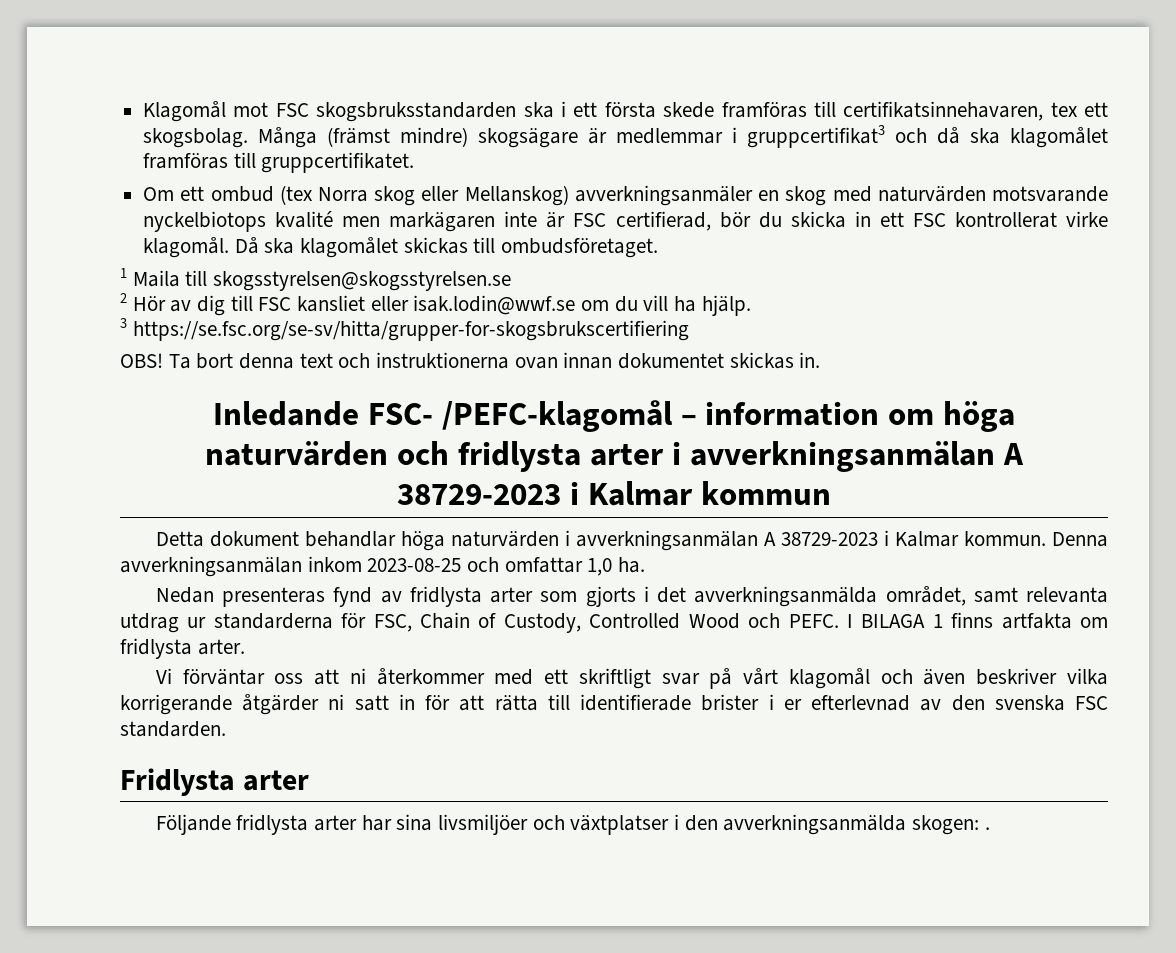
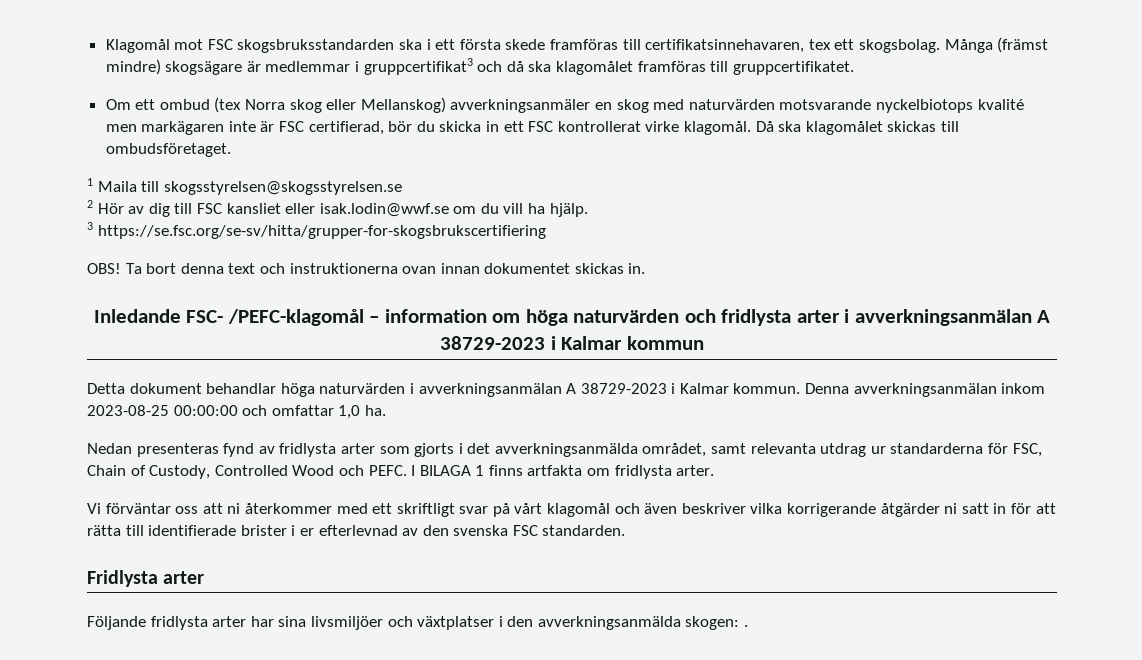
- Denna avverkningsanmälan inkom 2023-08-25 och omfattar 1,0 ha.
+ Denna avverkningsanmälan inkom 2023-08-25 00:00:00 och omfattar 1,0 ha.

